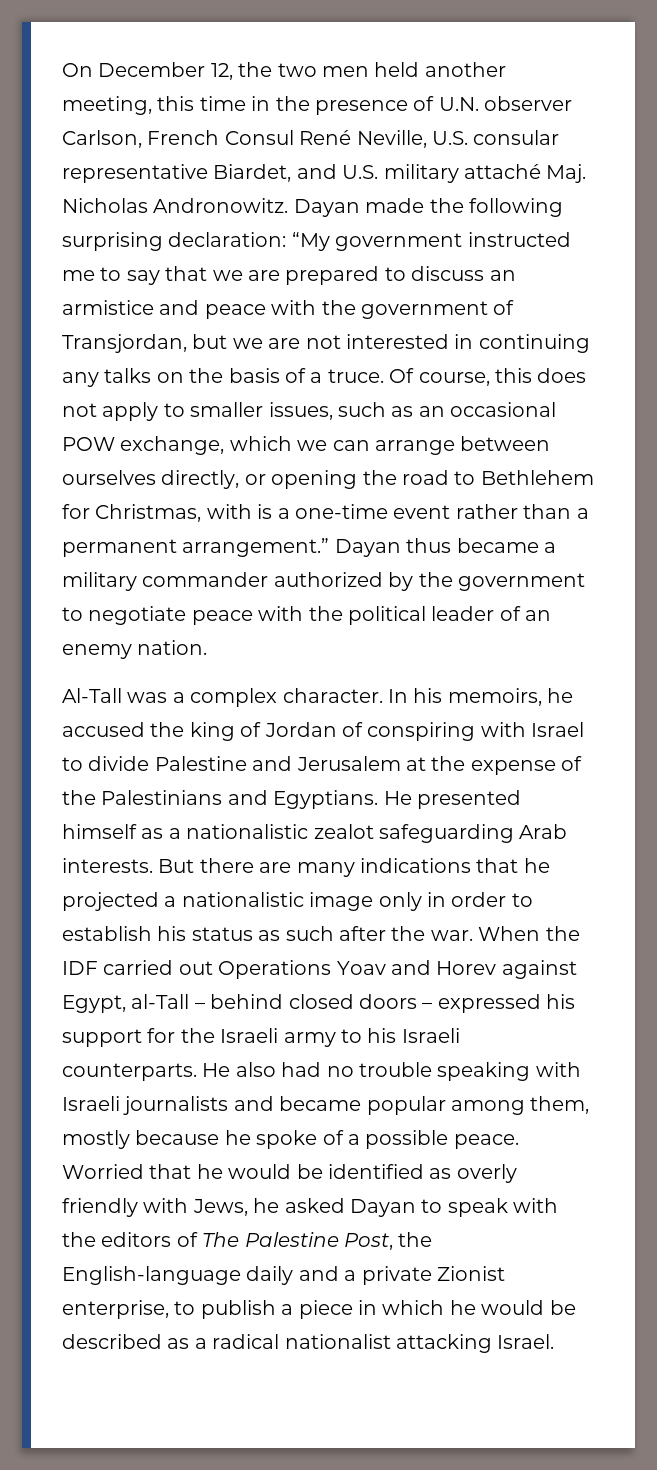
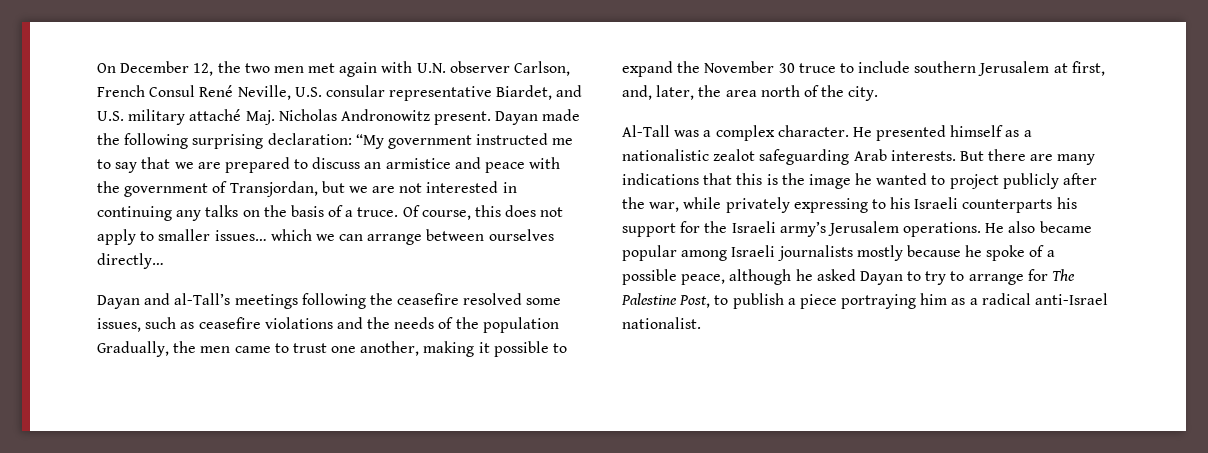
- On December 12, the two men held another meeting, this time in the presence of U.N. observer Carlson, French Consul René Neville, U.S. consular representative Biardet, and U.S. military attaché Maj. Nicholas Andronowitz.
+ On December 12, the two men met again with U.N. observer Carlson, French Consul René Neville, U.S. consular representative Biardet, and U.S. military attaché Maj. Nicholas Andronowitz present.
- Of course, this does not apply to smaller issues, such as an occasional POW exchange, which we can arrange between ourselves directly, or opening the road to Bethlehem for Christmas, with is a one-time event rather than a permanent arrangement.” Dayan thus became a military commander authorized by the government to negotiate peace with the political leader of an enemy nation.
+ Of course, this does not apply to smaller issues… which we can arrange between ourselves directly…
+ Dayan and al-Tall’s meetings following the ceasefire resolved some issues, such as ceasefire violations and the needs of the population Gradually, the men came to trust one another, making it possible to expand the November 30 truce to include southern Jerusalem at first, and, later, the area north of the city.
- In his memoirs, he accused the king of Jordan of conspiring with Israel to divide Palestine and Jerusalem at the expense of the Palestinians and Egyptians.
- But there are many indications that he projected a nationalistic image only in order to establish his status as such after the war. When the IDF carried out Operations Yoav and Horev against Egypt, al-Tall – behind closed doors – expressed his support for the Israeli army to his Israeli counterparts. He also had no trouble speaking with Israeli journalists and became popular among them, mostly because he spoke of a possible peace. Worried that he would be identified as overly friendly with Jews, he asked Dayan to speak with the editors of The Palestine Post, the English-language daily and a private Zionist enterprise, to publish a piece in which he would be described as a radical nationalist attacking Israel.
+ But there are many indications that this is the image he wanted to project publicly after the war, while privately expressing to his Israeli counterparts his support for the Israeli army’s Jerusalem operations. He also became popular among Israeli journalists mostly because he spoke of a possible peace, although he asked Dayan to try to arrange for The Palestine Post, to publish a piece portraying him as a radical anti-Israel nationalist.

